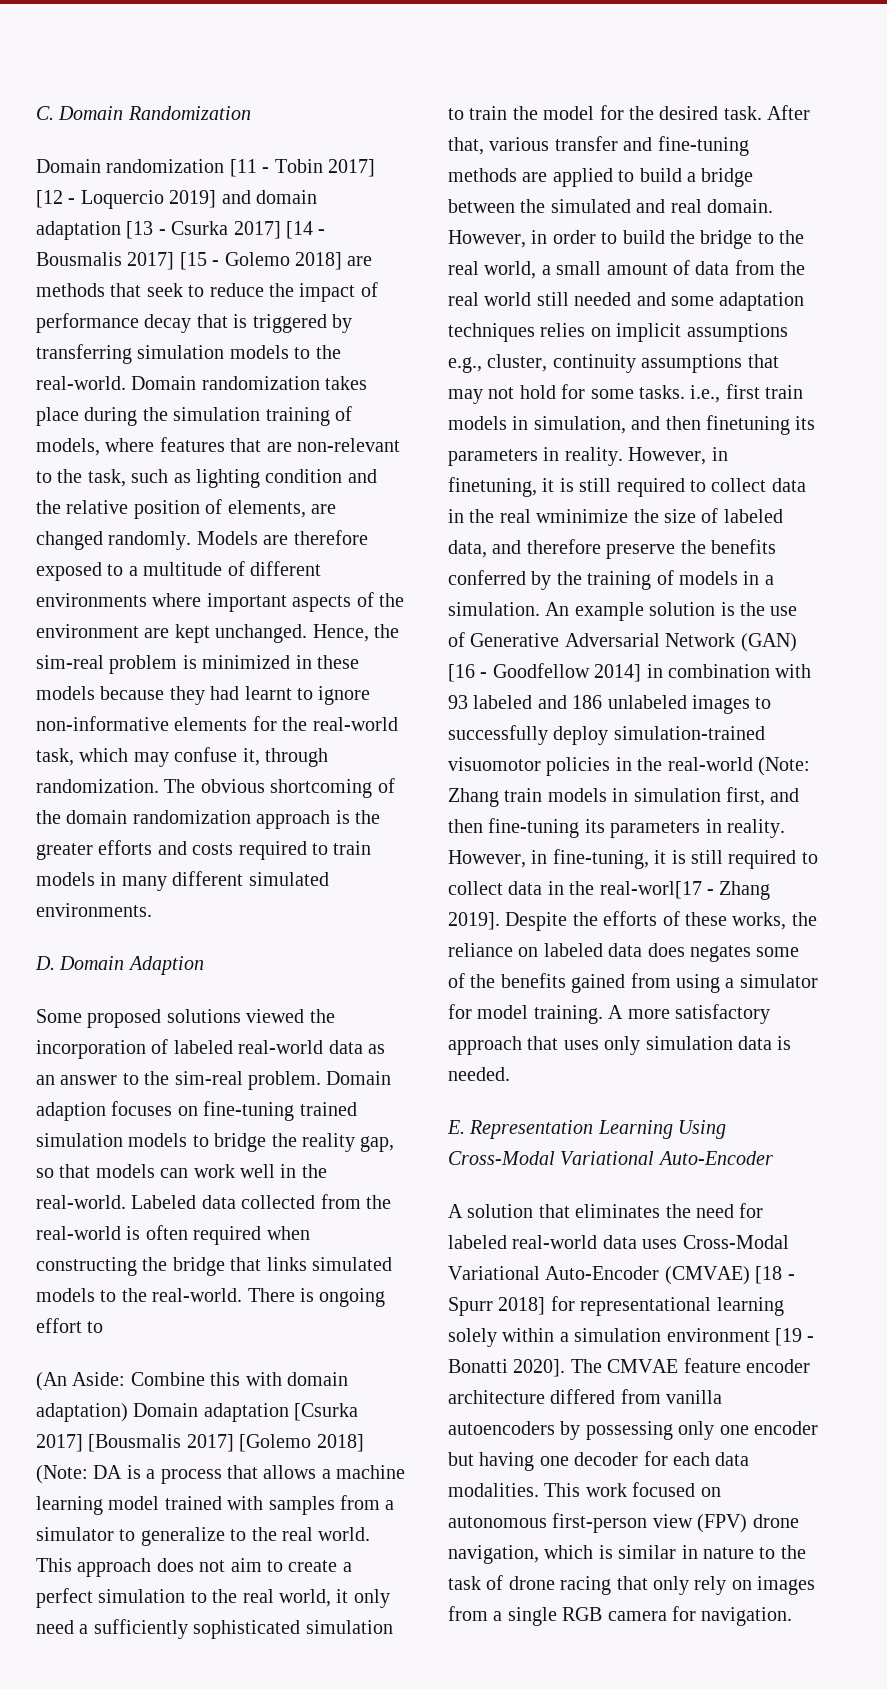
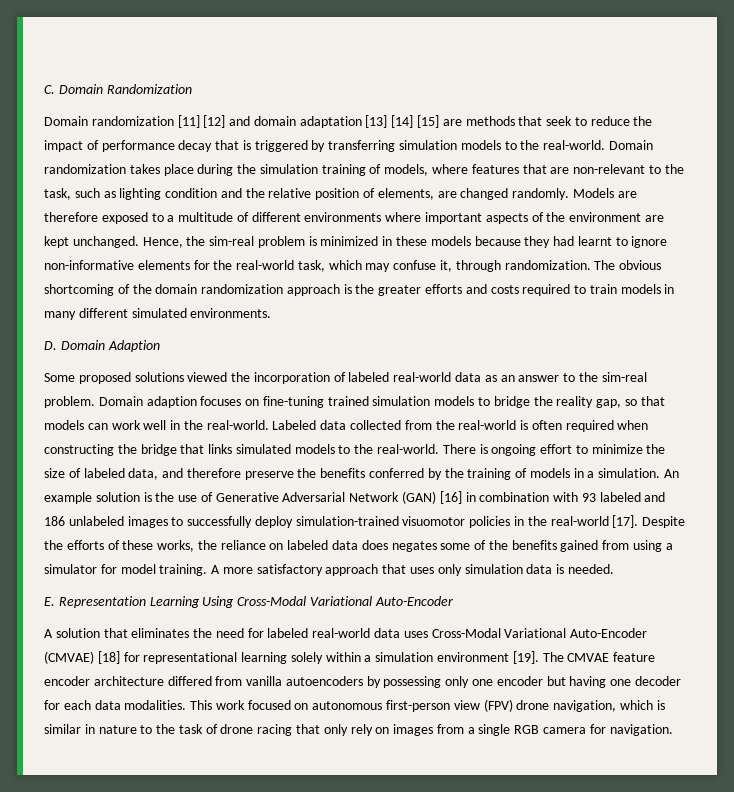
- Domain randomization [11 - Tobin 2017] [12 - Loquercio 2019] and domain adaptation [13 - Csurka 2017] [14 - Bousmalis 2017] [15 - Golemo 2018] are methods that seek to reduce the impact of performance decay that is triggered by transferring simulation models to the real-world.
+ Domain randomization [11] [12] and domain adaptation [13] [14] [15] are methods that seek to reduce the impact of performance decay that is triggered by transferring simulation models to the real-world.
- There is ongoing effort to
- (An Aside: Combine this with domain adaptation) Domain adaptation [Csurka 2017] [Bousmalis 2017] [Golemo 2018] (Note: DA is a process that allows a machine learning model trained with samples from a simulator to generalize to the real world. This approach does not aim to create a perfect simulation to the real world, it only need a sufficiently sophisticated simulation to train the model for the desired task. After that, various transfer and fine-tuning methods are applied to build a bridge between the simulated and real domain. However, in order to build the bridge to the real world, a small amount of data from the real world still needed and some adaptation techniques relies on implicit assumptions e.g., cluster, continuity assumptions that may not hold for some tasks. i.e., first train models in simulation, and then finetuning its parameters in reality. However, in finetuning, it is still required to collect data in the real wminimize the size of labeled data, and therefore preserve the benefits conferred by the training of models in a simulation.
+ There is ongoing effort to minimize the size of labeled data, and therefore preserve the benefits conferred by the training of models in a simulation.
- An example solution is the use of Generative Adversarial Network (GAN) [16 - Goodfellow 2014] in combination with 93 labeled and 186 unlabeled images to successfully deploy simulation-trained visuomotor policies in the real-world (Note: Zhang train models in simulation first, and then fine-tuning its parameters in reality. However, in fine-tuning, it is still required to collect data in the real-worl[17 - Zhang 2019].
+ An example solution is the use of Generative Adversarial Network (GAN) [16] in combination with 93 labeled and 186 unlabeled images to successfully deploy simulation-trained visuomotor policies in the real-world [17].
- A solution that eliminates the need for labeled real-world data uses Cross-Modal Variational Auto-Encoder (CMVAE) [18 - Spurr 2018] for representational learning solely within a simulation environment [19 - Bonatti 2020].
+ A solution that eliminates the need for labeled real-world data uses Cross-Modal Variational Auto-Encoder (CMVAE) [18] for representational learning solely within a simulation environment [19].

